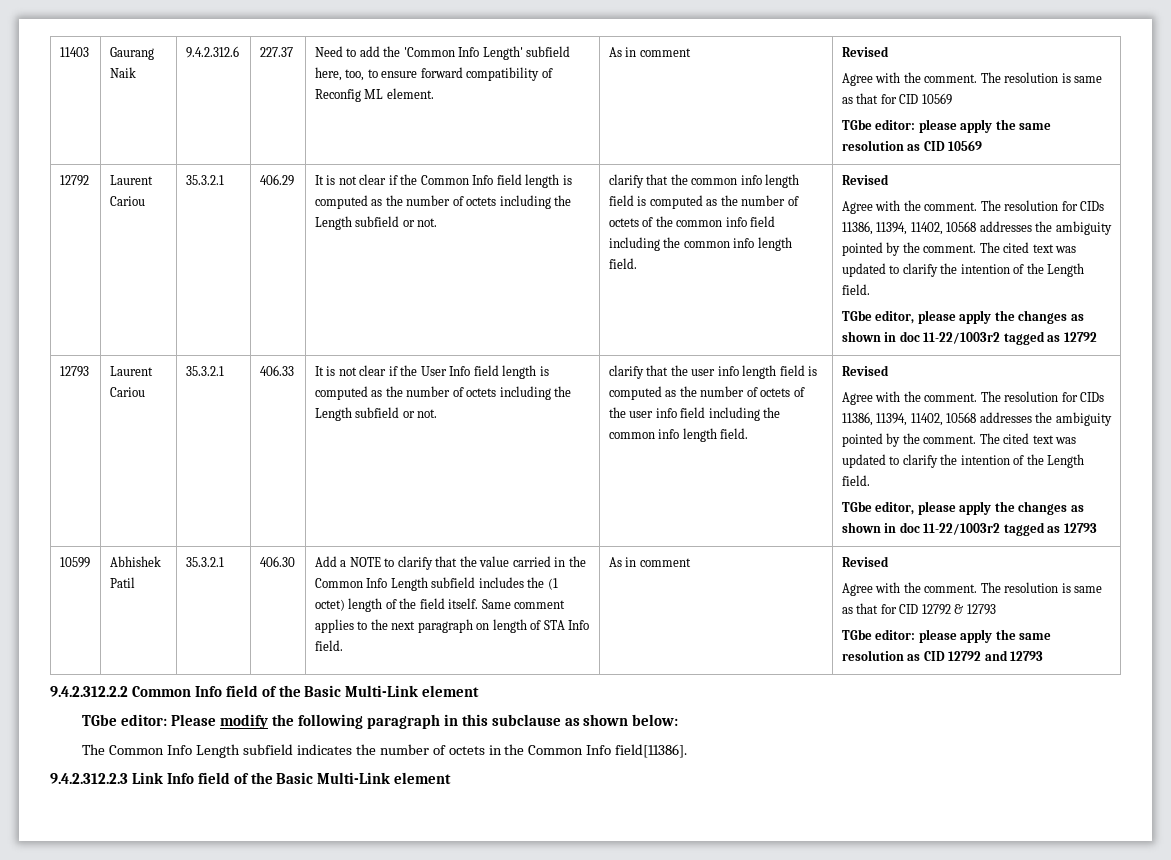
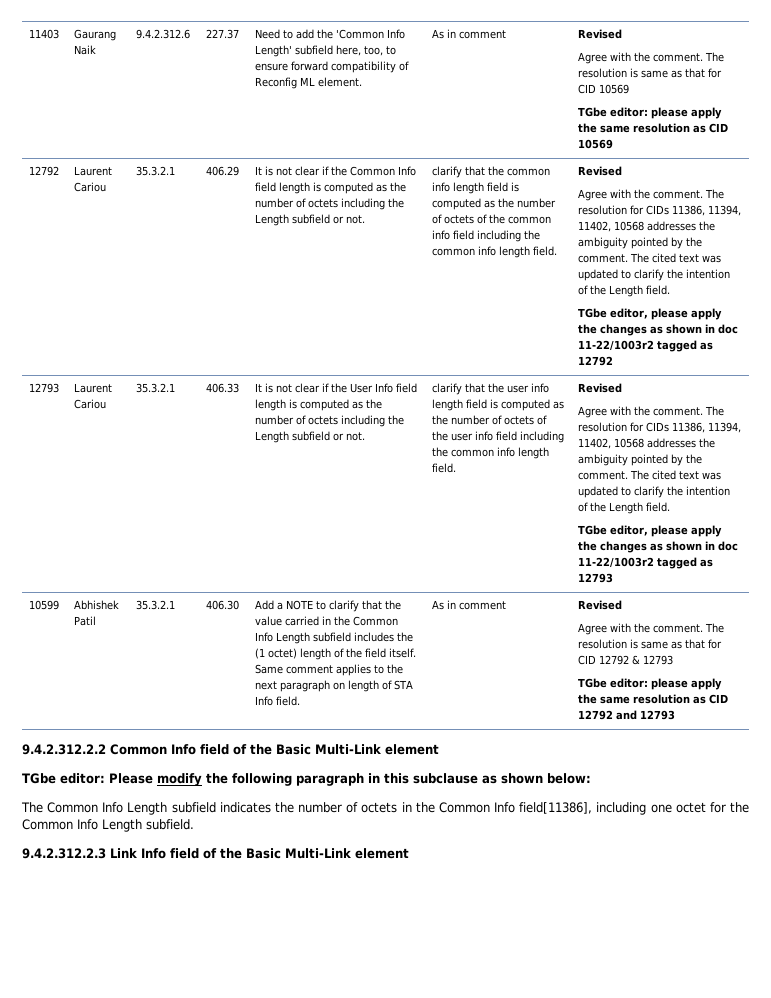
- The Common Info Length subfield indicates the number of octets in the Common Info field[11386].
+ The Common Info Length subfield indicates the number of octets in the Common Info field[11386], including one octet for the Common Info Length subfield.

